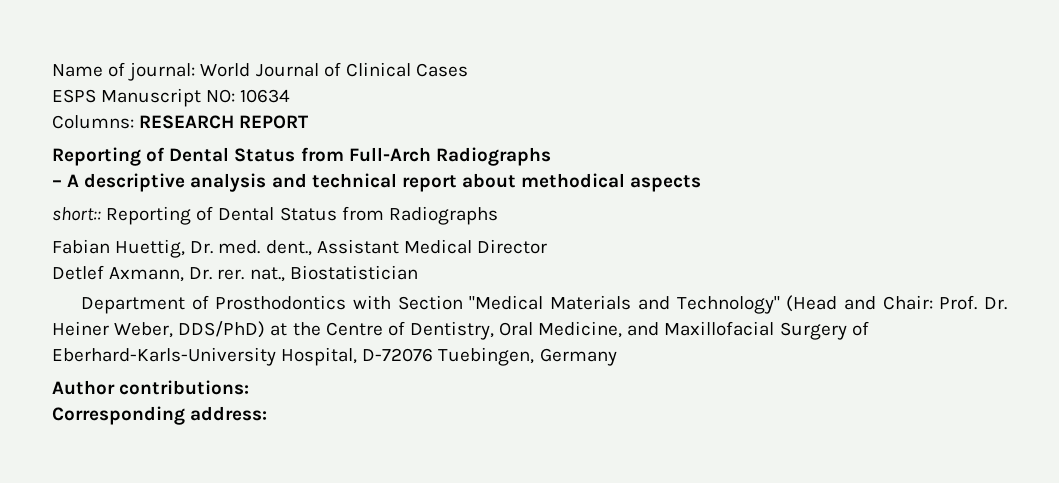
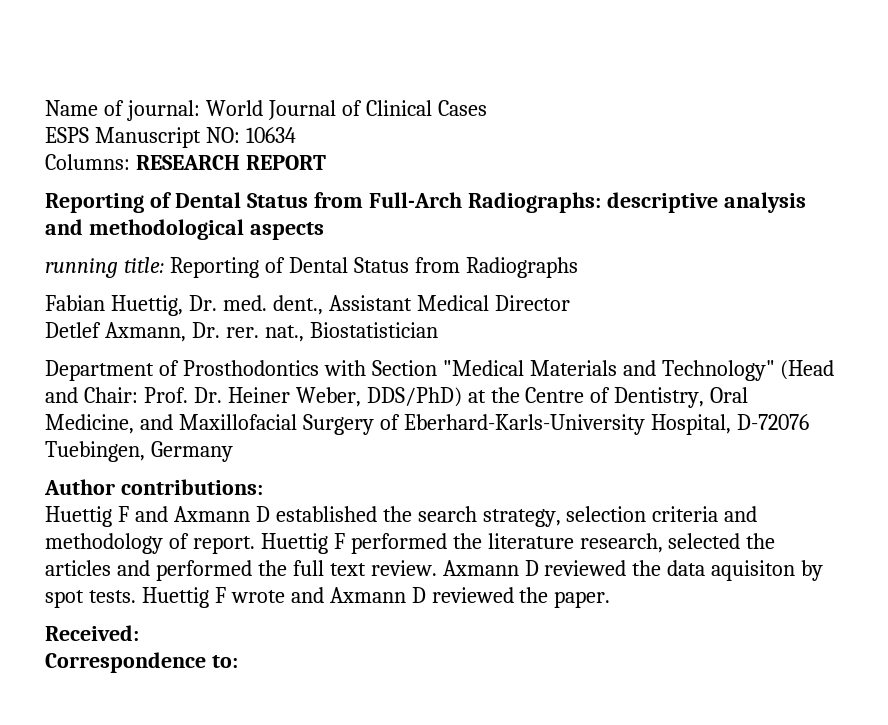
- Reporting of Dental Status from Full-Arch Radiographs
- – A descriptive analysis and technical report about methodical aspects
+ Reporting of Dental Status from Full-Arch Radiographs: descriptive analysis and methodological aspects
- short:: Reporting of Dental Status from Radiographs
+ running title: Reporting of Dental Status from Radiographs
- Corresponding address:
+ Huettig F and Axmann D established the search strategy, selection criteria and methodology of report. Huettig F performed the literature research, selected the articles and performed the full text review. Axmann D reviewed the data aquisiton by spot tests. Huettig F wrote and Axmann D reviewed the paper.
+ Received:
+ Correspondence to:

